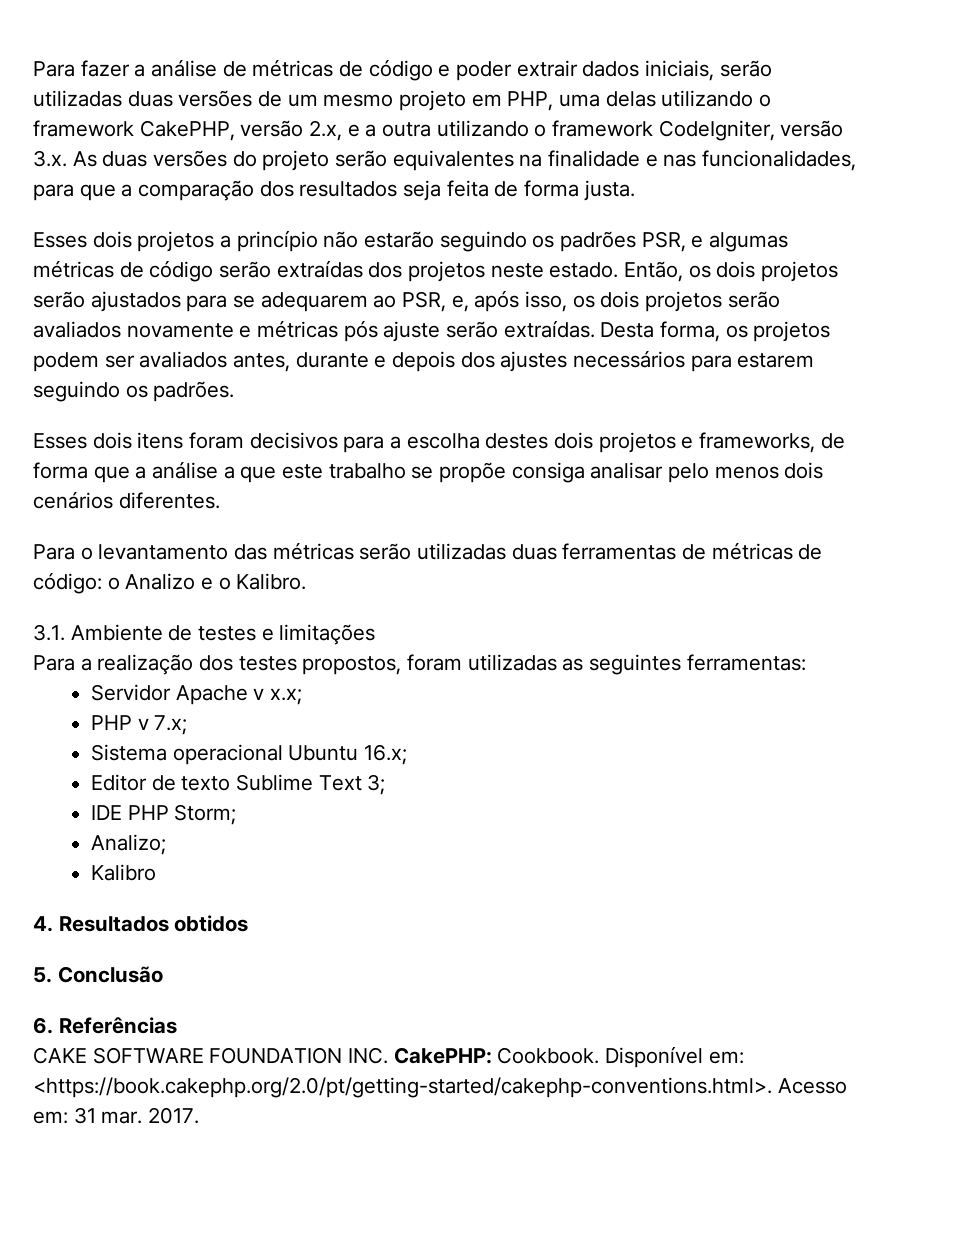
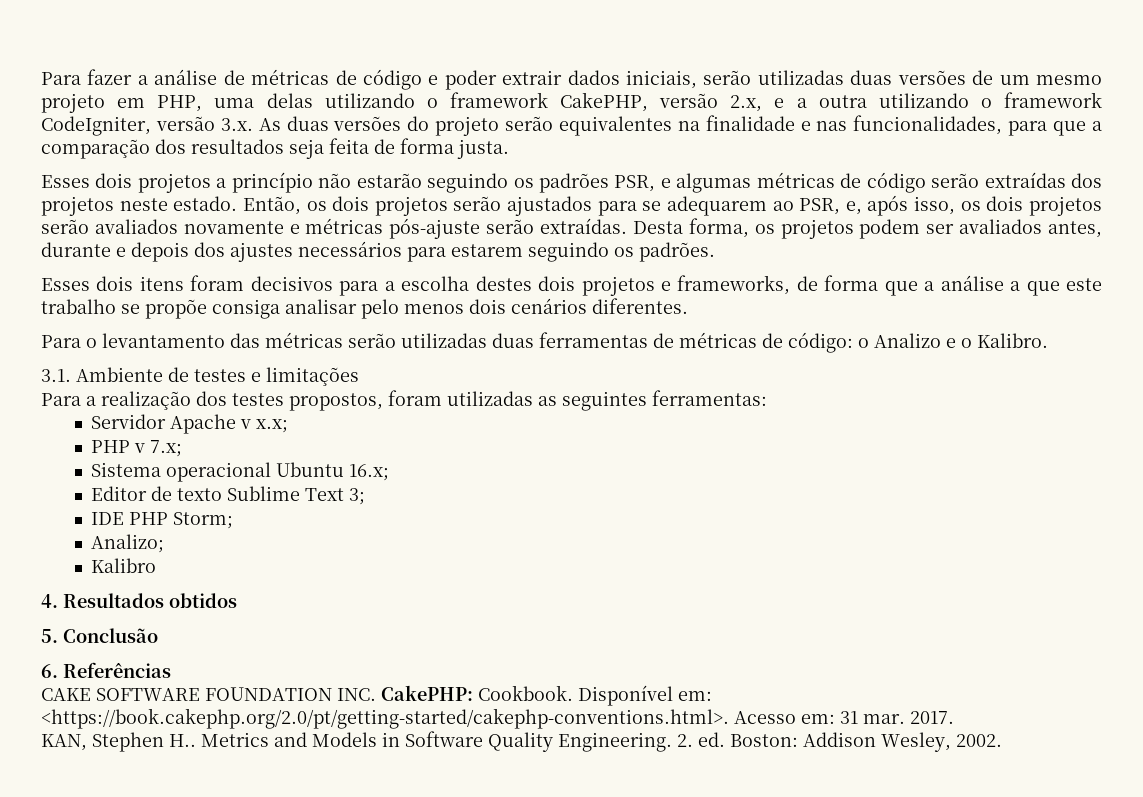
- Então, os dois projetos serão ajustados para se adequarem ao PSR, e, após isso, os dois projetos serão avaliados novamente e métricas pós ajuste serão extraídas.
+ Então, os dois projetos serão ajustados para se adequarem ao PSR, e, após isso, os dois projetos serão avaliados novamente e métricas pós-ajuste serão extraídas.
+ KAN, Stephen H.. Metrics and Models in Software Quality Engineering. 2. ed. Boston: Addison Wesley, 2002.

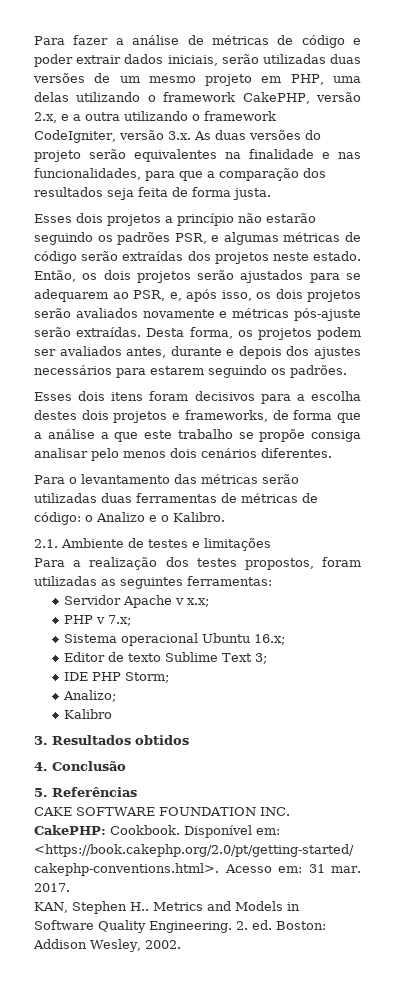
- 3.1. Ambiente de testes e limitações
+ 2.1. Ambiente de testes e limitações
- 4. Resultados obtidos
+ 3. Resultados obtidos
- 5. Conclusão
+ 4. Conclusão
- 6. Referências
+ 5. Referências

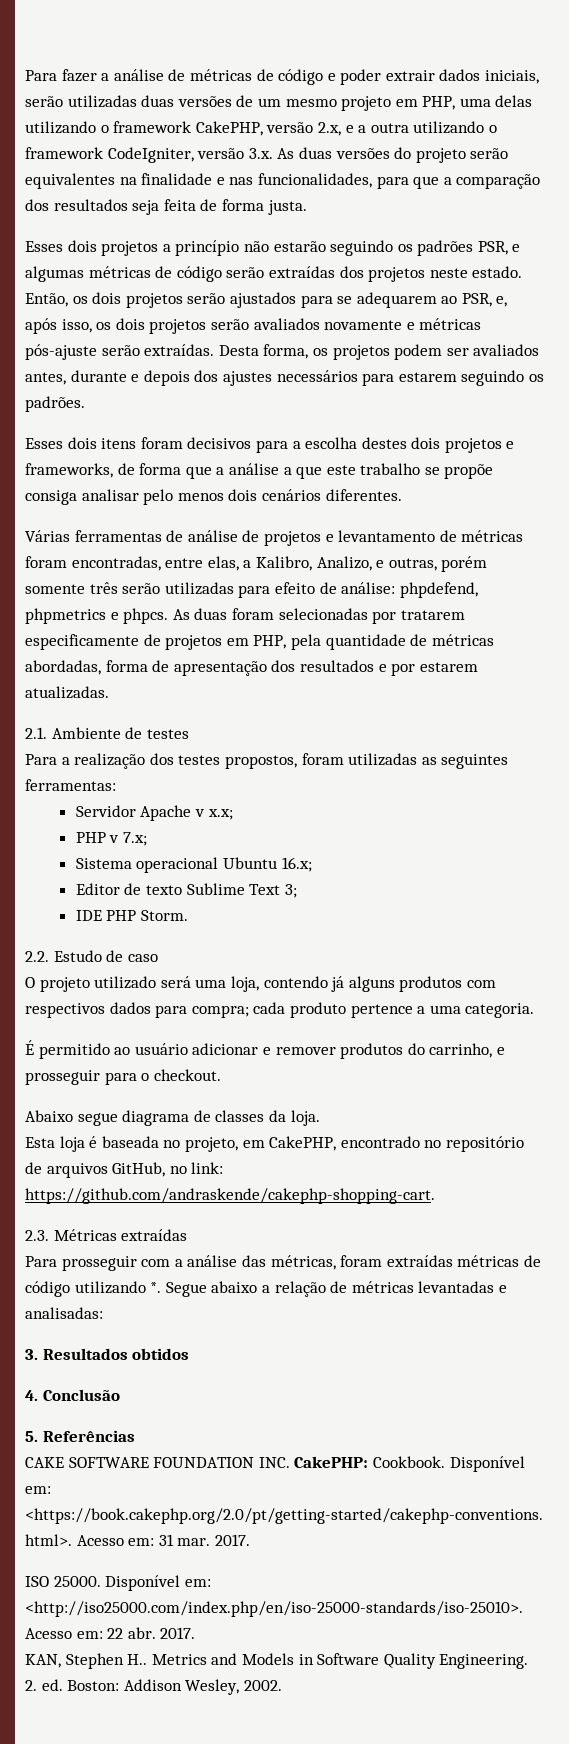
- Para o levantamento das métricas serão utilizadas duas ferramentas de métricas de código: o Analizo e o Kalibro.
+ Várias ferramentas de análise de projetos e levantamento de métricas foram encontradas, entre elas, a Kalibro, Analizo, e outras, porém somente três serão utilizadas para efeito de análise: phpdefend, phpmetrics e phpcs. As duas foram selecionadas por tratarem especificamente de projetos em PHP, pela quantidade de métricas abordadas, forma de apresentação dos resultados e por estarem atualizadas.
- 2.1. Ambiente de testes e limitações
+ 2.1. Ambiente de testes
- IDE PHP Storm;
- Analizo;
- Kalibro
+ IDE PHP Storm.
+ 2.2. Estudo de caso
+ O projeto utilizado será uma loja, contendo já alguns produtos com respectivos dados para compra; cada produto pertence a uma categoria.
+ É permitido ao usuário adicionar e remover produtos do carrinho, e prosseguir para o checkout.
+ Abaixo segue diagrama de classes da loja.
+ Esta loja é baseada no projeto, em CakePHP, encontrado no repositório de arquivos GitHub, no link: https://github.com/andraskende/cakephp-shopping-cart.
+ 2.3. Métricas extraídas
+ Para prosseguir com a análise das métricas, foram extraídas métricas de código utilizando *. Segue abaixo a relação de métricas levantadas e analisadas:
+ ISO 25000. Disponível em: <http://iso25000.com/index.php/en/iso-25000-standards/iso-25010>. Acesso em: 22 abr. 2017.

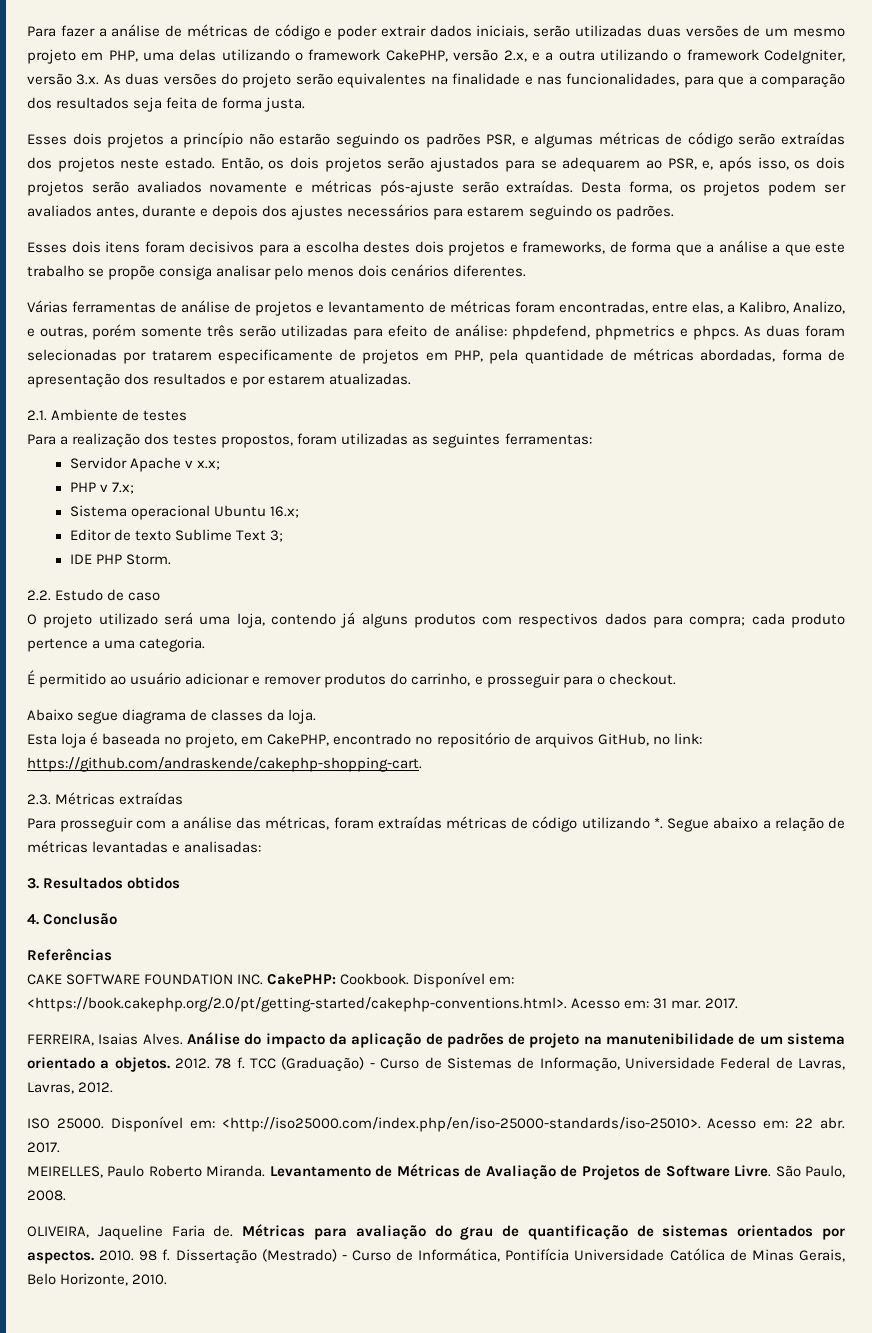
- 5. Referências
+ Referências
+ FERREIRA, Isaias Alves. Análise do impacto da aplicação de padrões de projeto na manutenibilidade de um sistema orientado a objetos. 2012. 78 f. TCC (Graduação) - Curso de Sistemas de Informação, Universidade Federal de Lavras, Lavras, 2012.
- KAN, Stephen H.. Metrics and Models in Software Quality Engineering. 2. ed. Boston: Addison Wesley, 2002.
+ MEIRELLES, Paulo Roberto Miranda. Levantamento de Métricas de Avaliação de Projetos de Software Livre. São Paulo, 2008.
+ OLIVEIRA, Jaqueline Faria de. Métricas para avaliação do grau de quantificação de sistemas orientados por aspectos. 2010. 98 f. Dissertação (Mestrado) - Curso de Informática, Pontifícia Universidade Católica de Minas Gerais, Belo Horizonte, 2010.

